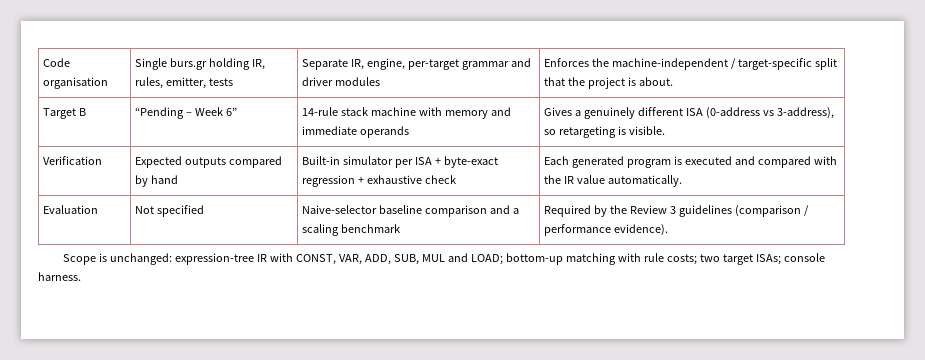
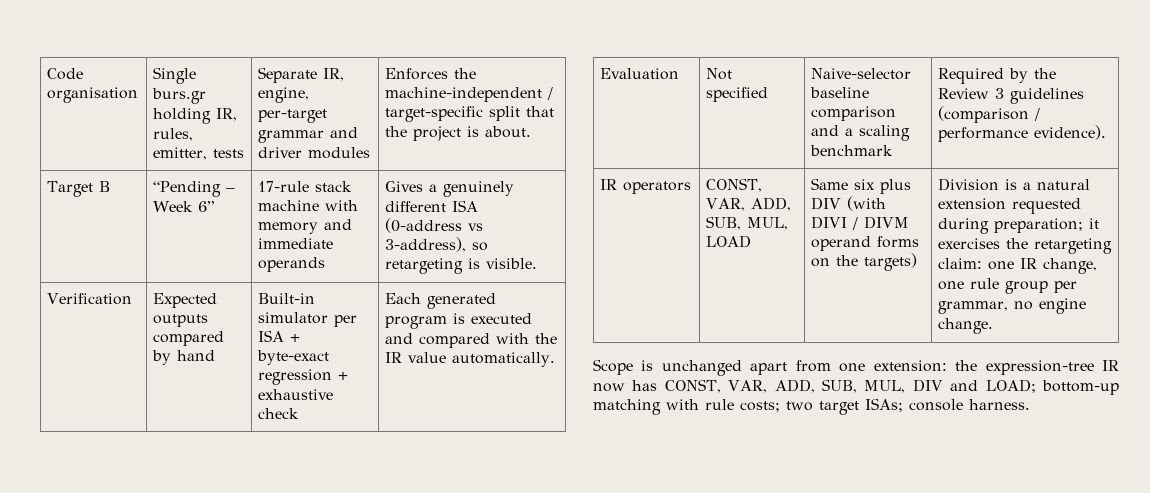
- Target B | “Pending – Week 6” | 14-rule stack machine with memory and immediate operands | Gives a genuinely different ISA (0-address vs 3-address), so retargeting is visible.
+ Target B | “Pending – Week 6” | 17-rule stack machine with memory and immediate operands | Gives a genuinely different ISA (0-address vs 3-address), so retargeting is visible.
- Scope is unchanged: expression-tree IR with CONST, VAR, ADD, SUB, MUL and LOAD; bottom-up matching with rule costs; two target ISAs; console harness.
+ IR operators | CONST, VAR, ADD, SUB, MUL, LOAD | Same six plus DIV (with DIVI / DIVM operand forms on the targets) | Division is a natural extension requested during preparation; it exercises the retargeting claim: one IR change, one rule group per grammar, no engine change.
+ Scope is unchanged apart from one extension: the expression-tree IR now has CONST, VAR, ADD, SUB, MUL, DIV and LOAD; bottom-up matching with rule costs; two target ISAs; console harness.

